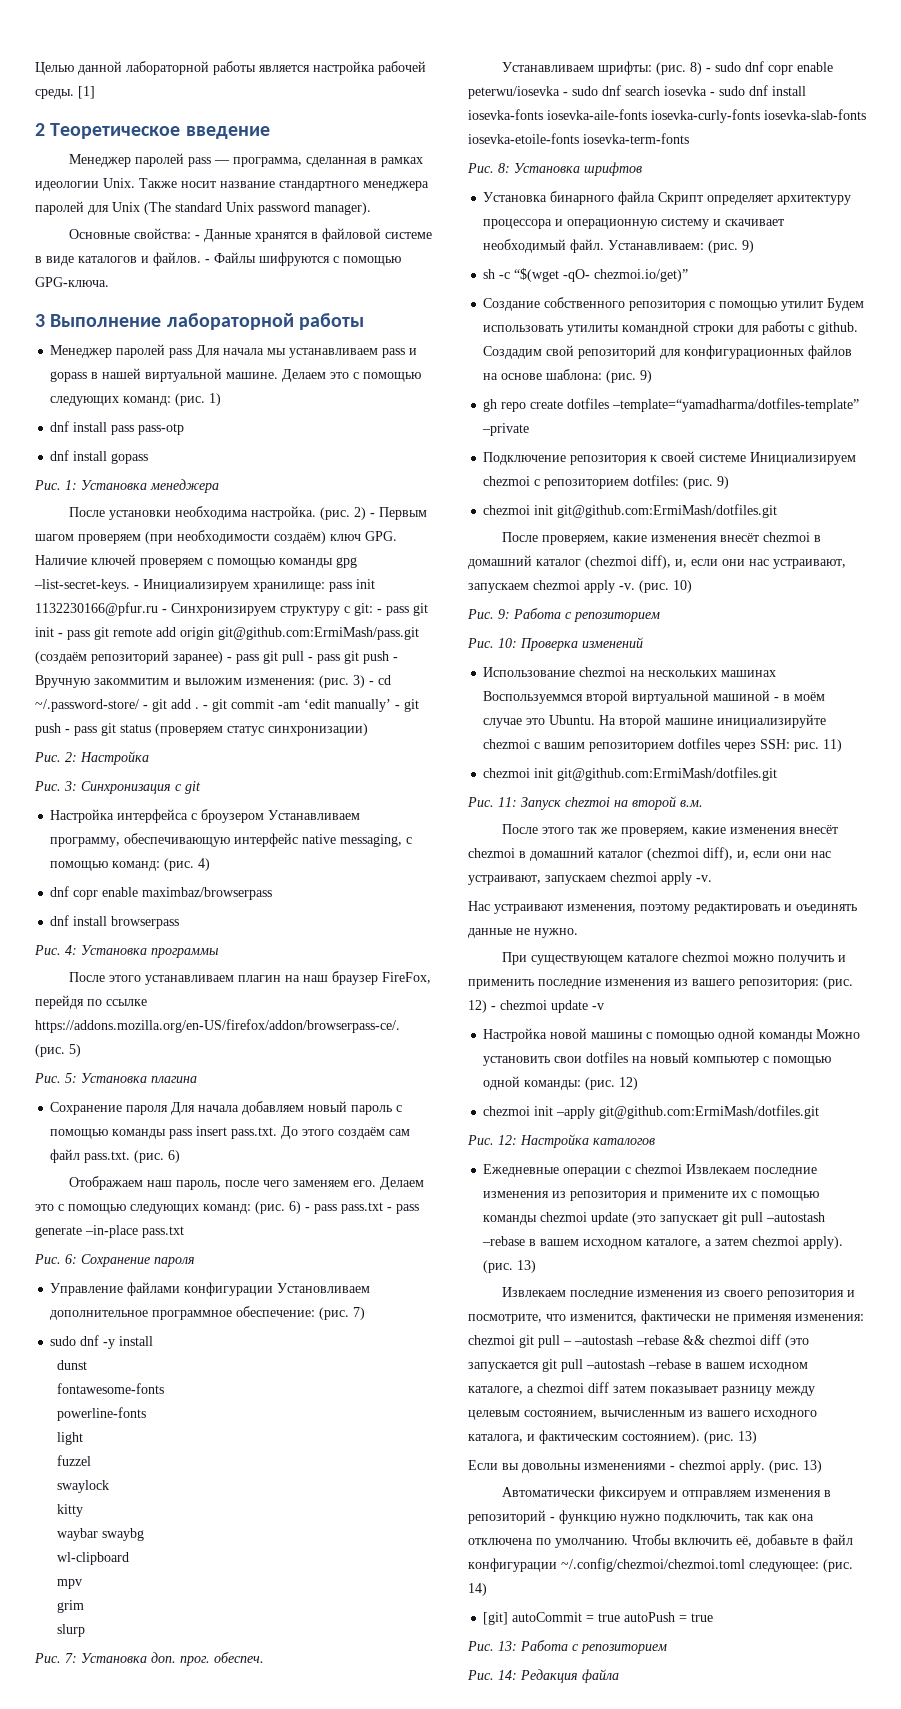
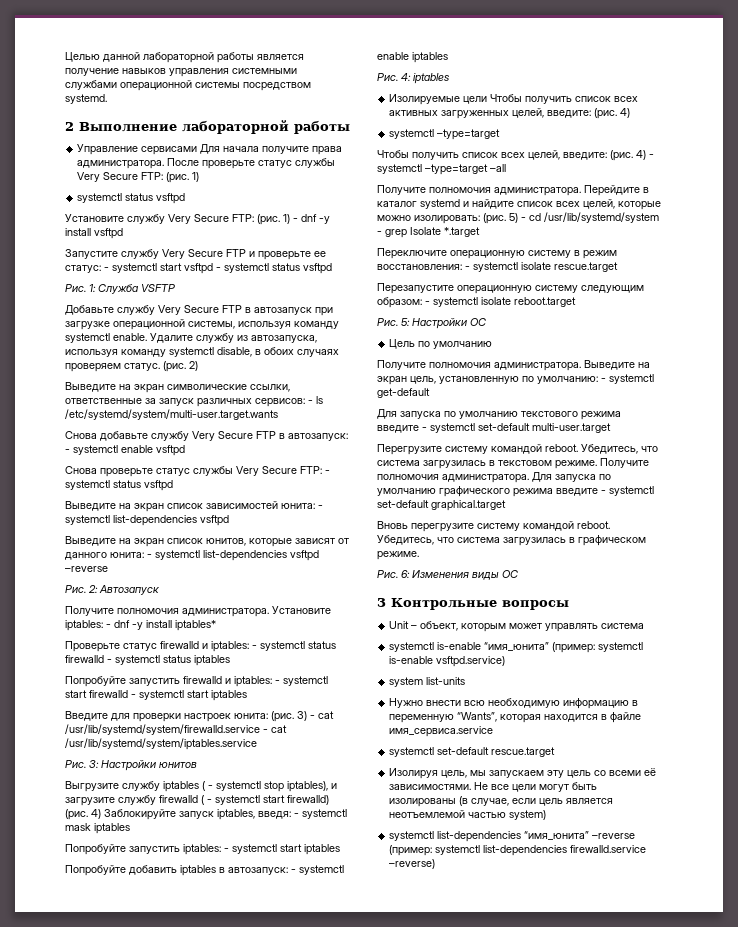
- Целью данной лабораторной работы является настройка рабочей среды. [1]
- 2 Теоретическое введение
- Менеджер паролей pass — программа, сделанная в рамках идеологии Unix. Также носит название стандартного менеджера паролей для Unix (The standard Unix password manager).
- Основные свойства: - Данные хранятся в файловой системе в виде каталогов и файлов. - Файлы шифруются с помощью GPG-ключа.
- 3 Выполнение лабораторной работы
- Менеджер паролей pass Для начала мы устанавливаем pass и gopass в нашей виртуальной машине. Делаем это с помощью следующих команд: (рис. 1)
- dnf install pass pass-otp
- dnf install gopass
- Рис. 1: Установка менеджера
- После установки необходима настройка. (рис. 2) - Первым шагом проверяем (при необходимости создаём) ключ GPG. Наличие ключей проверяем с помощью команды gpg –list-secret-keys. - Инициализируем хранилище: pass init 1132230166@pfur.ru - Синхронизируем структуру с git: - pass git init - pass git remote add origin git@github.com:ErmiMash/pass.git (создаём репозиторий заранее) - pass git pull - pass git push - Вручную закоммитим и выложим изменения: (рис. 3) - cd ~/.password-store/ - git add . - git commit -am ‘edit manually’ - git push - pass git status (проверяем статус синхронизации)
- Рис. 2: Настройка
- Рис. 3: Синхронизация с git
- Настройка интерфейса с броузером Устанавливаем программу, обеспечивающую интерфейс native messaging, с помощью команд: (рис. 4)
- dnf copr enable maximbaz/browserpass
- dnf install browserpass
- Рис. 4: Установка программы
- После этого устанавливаем плагин на наш браузер FireFox, перейдя по ссылке https://addons.mozilla.org/en-US/firefox/addon/browserpass-ce/. (рис. 5)
- Рис. 5: Установка плагина
- Сохранение пароля Для начала добавляем новый пароль с помощью команды pass insert pass.txt. До этого создаём сам файл pass.txt. (рис. 6)
- Отображаем наш пароль, после чего заменяем его. Делаем это с помощью следующих команд: (рис. 6) - pass pass.txt - pass generate –in-place pass.txt
- Рис. 6: Сохранение пароля
- Управление файлами конфигурации Установливаем дополнительное программное обеспечение: (рис. 7)
- sudo dnf -y install
- dunst
- fontawesome-fonts
- powerline-fonts
- light
- fuzzel
- swaylock
- kitty
- waybar swaybg
- wl-clipboard
- mpv
- grim
- slurp
- Рис. 7: Установка доп. прог. обеспеч.
- Устанавливаем шрифты: (рис. 8) - sudo dnf copr enable peterwu/iosevka - sudo dnf search iosevka - sudo dnf install iosevka-fonts iosevka-aile-fonts iosevka-curly-fonts iosevka-slab-fonts iosevka-etoile-fonts iosevka-term-fonts
- Рис. 8: Установка шрифтов
- Установка бинарного файла Скрипт определяет архитектуру процессора и операционную систему и скачивает необходимый файл. Устанавливаем: (рис. 9)
- sh -c “$(wget -qO- chezmoi.io/get)”
- Создание собственного репозитория с помощью утилит Будем использовать утилиты командной строки для работы с github. Создадим свой репозиторий для конфигурационных файлов на основе шаблона: (рис. 9)
- gh repo create dotfiles –template=“yamadharma/dotfiles-template” –private
- Подключение репозитория к своей системе Инициализируем chezmoi с репозиторием dotfiles: (рис. 9)
- chezmoi init git@github.com:ErmiMash/dotfiles.git
- После проверяем, какие изменения внесёт chezmoi в домашний каталог (chezmoi diff), и, если они нас устраивают, запускаем chezmoi apply -v. (рис. 10)
- Рис. 9: Работа с репозиторием
- Рис. 10: Проверка изменений
- Использование chezmoi на нескольких машинах Воспользуеммся второй виртуальной машиной - в моём случае это Ubuntu. На второй машине инициализируйте chezmoi с вашим репозиторием dotfiles через SSH: рис. 11)
- chezmoi init git@github.com:ErmiMash/dotfiles.git
- Рис. 11: Запуск chezmoi на второй в.м.
- После этого так же проверяем, какие изменения внесёт chezmoi в домашний каталог (chezmoi diff), и, если они нас устраивают, запускаем chezmoi apply -v.
- Нас устраивают изменения, поэтому редактировать и оъединять данные не нужно.
- При существующем каталоге chezmoi можно получить и применить последние изменения из вашего репозитория: (рис. 12) - chezmoi update -v
- Настройка новой машины с помощью одной команды Можно установить свои dotfiles на новый компьютер с помощью одной команды: (рис. 12)
- chezmoi init –apply git@github.com:ErmiMash/dotfiles.git
- Рис. 12: Настройка каталогов
- Ежедневные операции c chezmoi Извлекаем последние изменения из репозитория и примените их с помощью команды chezmoi update (это запускает git pull –autostash –rebase в вашем исходном каталоге, а затем chezmoi apply). (рис. 13)
- Извлекаем последние изменения из своего репозитория и посмотрите, что изменится, фактически не применяя изменения: chezmoi git pull – –autostash –rebase && chezmoi diff (это запускается git pull –autostash –rebase в вашем исходном каталоге, а chezmoi diff затем показывает разницу между целевым состоянием, вычисленным из вашего исходного каталога, и фактическим состоянием). (рис. 13)
- Если вы довольны изменениями - chezmoi apply. (рис. 13)
- Автоматически фиксируем и отправляем изменения в репозиторий - функцию нужно подключить, так как она отключена по умолчанию. Чтобы включить её, добавьте в файл конфигурации ~/.config/chezmoi/chezmoi.toml следующее: (рис. 14)
- [git] autoCommit = true autoPush = true
- Рис. 13: Работа с репозиторием
- Рис. 14: Редакция файла
+ Целью данной лабораторной работы является получение навыков управления системными службами операционной системы посредством systemd.
+ 2 Выполнение лабораторной работы
+ Управление сервисами Для начала получите права администратора. После проверьте статус службы Very Secure FTP: (рис. 1)
+ systemctl status vsftpd
+ Установите службу Very Secure FTP: (рис. 1) - dnf -y install vsftpd
+ Запустите службу Very Secure FTP и проверьте ее статус: - systemctl start vsftpd - systemctl status vsftpd
+ Рис. 1: Служба VSFTP
+ Добавьте службу Very Secure FTP в автозапуск при загрузке операционной системы, используя команду systemctl enable. Удалите службу из автозапуска, используя команду systemctl disable, в обоих случаях проверяем статус. (рис. 2)
+ Выведите на экран символические ссылки, ответственные за запуск различных сервисов: - ls /etc/systemd/system/multi-user.target.wants
+ Снова добавьте службу Very Secure FTP в автозапуск: - systemctl enable vsftpd
+ Снова проверьте статус службы Very Secure FTP: - systemctl status vsftpd
+ Выведите на экран список зависимостей юнита: - systemctl list-dependencies vsftpd
+ Выведите на экран список юнитов, которые зависят от данного юнита: - systemctl list-dependencies vsftpd –reverse
+ Рис. 2: Автозапуск
+ Получите полномочия администратора. Установите iptables: - dnf -y install iptables*
+ Проверьте статус firewalld и iptables: - systemctl status firewalld - systemctl status iptables
+ Попробуйте запустить firewalld и iptables: - systemctl start firewalld - systemctl start iptables
+ Введите для проверки настроек юнита: (рис. 3) - cat /usr/lib/systemd/system/firewalld.service - cat /usr/lib/systemd/system/iptables.service
+ Рис. 3: Настройки юнитов
+ Выгрузите службу iptables ( - systemctl stop iptables), и загрузите службу firewalld ( - systemctl start firewalld) (рис. 4) Заблокируйте запуск iptables, введя: - systemctl mask iptables
+ Попробуйте запустить iptables: - systemctl start iptables
+ Попробуйте добавить iptables в автозапуск: - systemctl enable iptables
+ Рис. 4: iptables
+ Изолируемые цели Чтобы получить список всех активных загруженных целей, введите: (рис. 4)
+ systemctl –type=target
+ Чтобы получить список всех целей, введите: (рис. 4) - systemctl –type=target –all
+ Получите полномочия администратора. Перейдите в каталог systemd и найдите список всех целей, которые можно изолировать: (рис. 5) - cd /usr/lib/systemd/system - grep Isolate *.target
+ Переключите операционную систему в режим восстановления: - systemctl isolate rescue.target
+ Перезапустите операционную систему следующим образом: - systemctl isolate reboot.target
+ Рис. 5: Настройки ОС
+ Цель по умолчанию
+ Получите полномочия администратора. Выведите на экран цель, установленную по умолчанию: - systemctl get-default
+ Для запуска по умолчанию текстового режима введите - systemctl set-default multi-user.target
+ Перегрузите систему командой reboot. Убедитесь, что система загрузилась в текстовом режиме. Получите полномочия администратора. Для запуска по умолчанию графического режима введите - systemctl set-default graphical.target
+ Вновь перегрузите систему командой reboot. Убедитесь, что система загрузилась в графическом режиме.
+ Рис. 6: Изменения виды ОС
+ 3 Контрольные вопросы
+ Unit – объект, которым может управлять система
+ systemctl is-enable “имя_юнита” (пример: systemctl is-enable vsftpd.service)
+ system list-units
+ Нужно внести всю необходимую информацию в переменную “Wants”, которая находится в файле имя_сервиса.service
+ systemctl set-default rescue.target
+ Изолируя цель, мы запускаем эту цель со всеми её зависимостями. Не все цели могут быть изолированы (в случае, если цель является неотъемлемой частью system)
+ systemctl list-dependencies “имя_юнита” –reverse (пример: systemctl list-dependencies firewalld.service –reverse)

